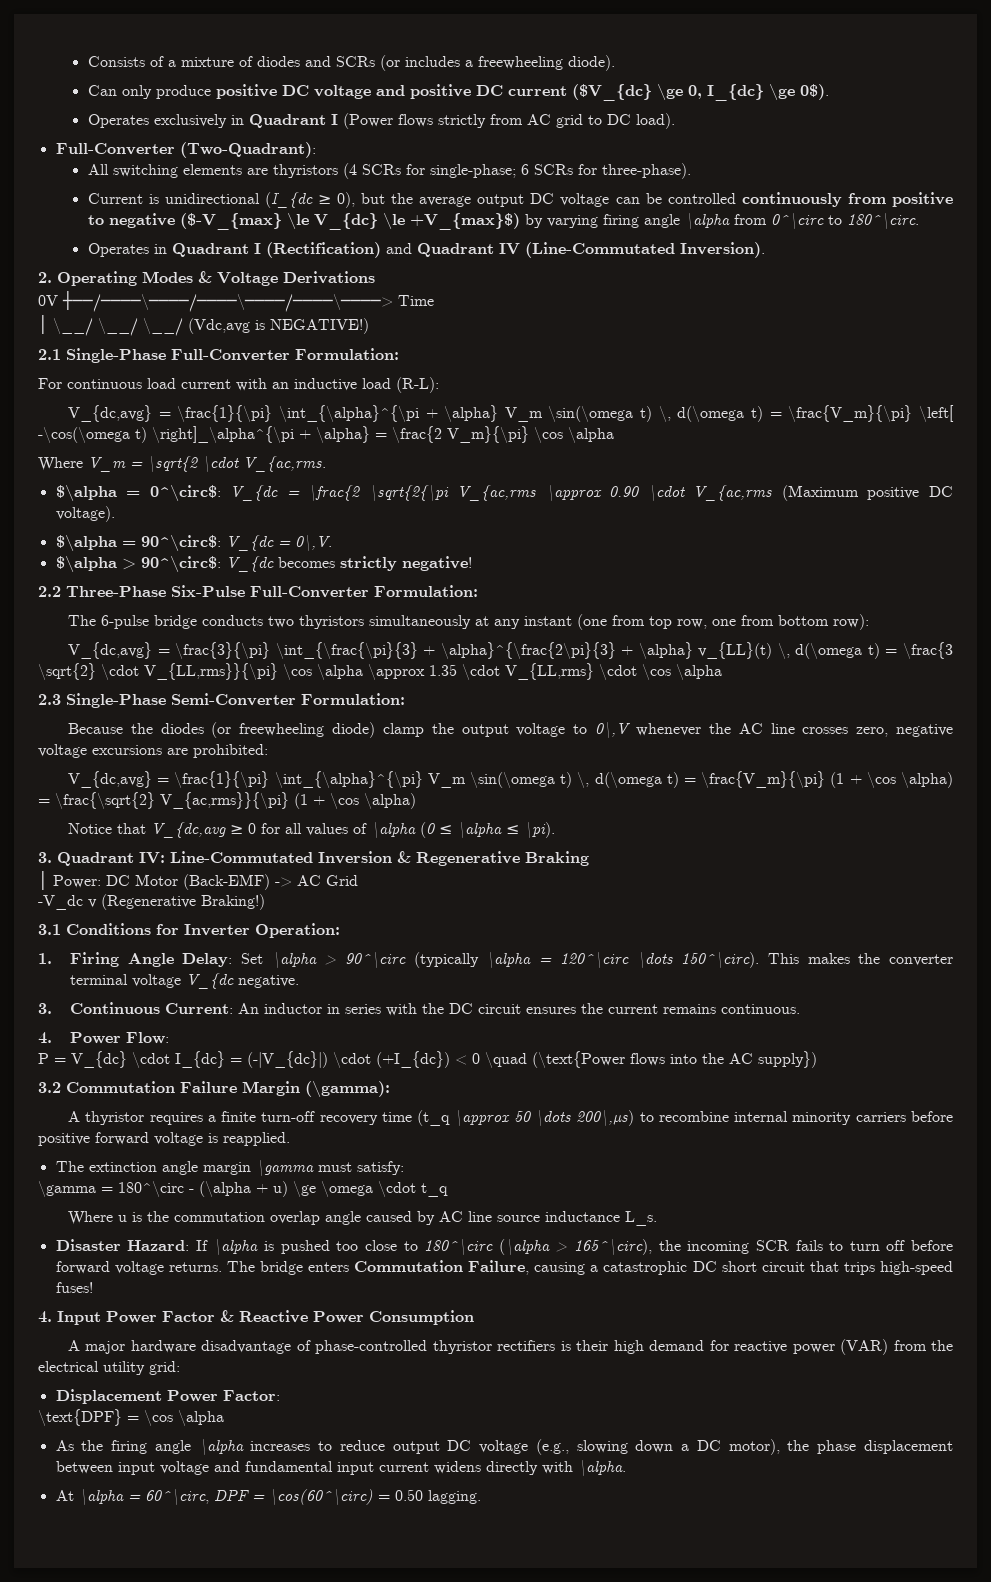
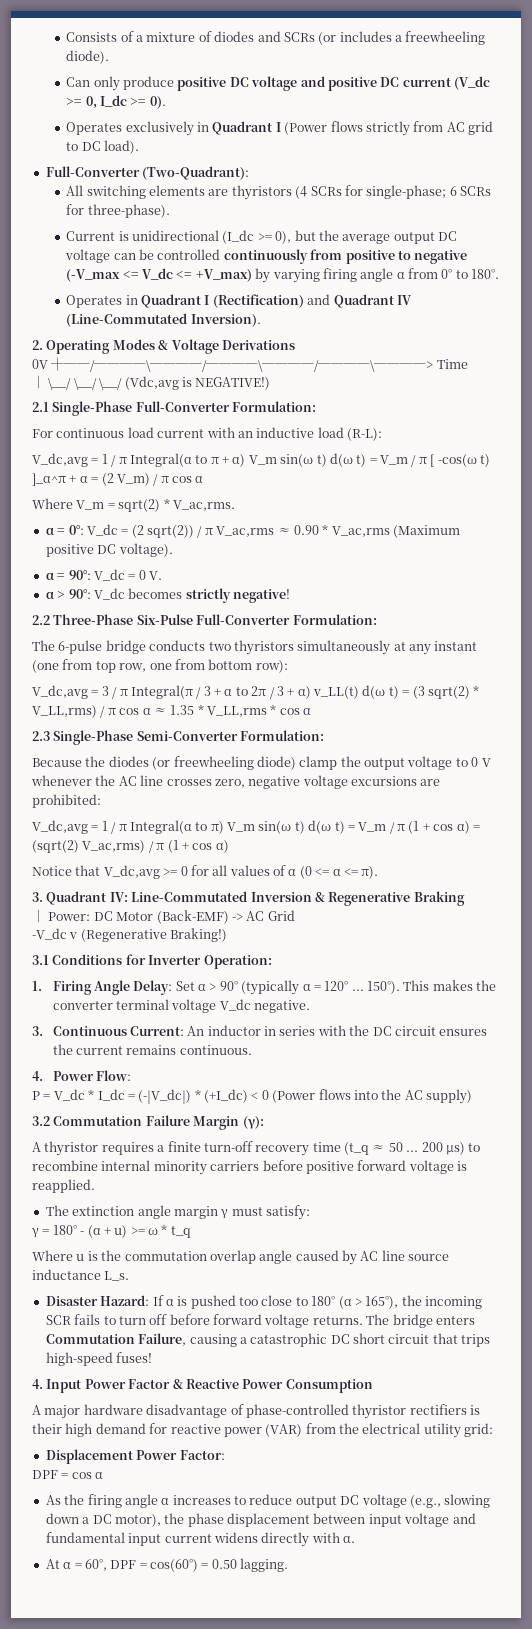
- Can only produce positive DC voltage and positive DC current ($V_{dc} \ge 0, I_{dc} \ge 0$).
+ Can only produce positive DC voltage and positive DC current (V_dc >= 0, I_dc >= 0).
- Current is unidirectional (I_{dc ≥ 0), but the average output DC voltage can be controlled continuously from positive to negative ($-V_{max} \le V_{dc} \le +V_{max}$) by varying firing angle \alpha from 0^\circ to 180^\circ.
+ Current is unidirectional (I_dc >= 0), but the average output DC voltage can be controlled continuously from positive to negative (-V_max <= V_dc <= +V_max) by varying firing angle α from 0° to 180°.
- V_{dc,avg} = \frac{1}{\pi} \int_{\alpha}^{\pi + \alpha} V_m \sin(\omega t) \, d(\omega t) = \frac{V_m}{\pi} \left[ -\cos(\omega t) \right]_\alpha^{\pi + \alpha} = \frac{2 V_m}{\pi} \cos \alpha
- Where V_m = \sqrt{2 \cdot V_{ac,rms.
- $\alpha = 0^\circ$: V_{dc = \frac{2 \sqrt{2{\pi V_{ac,rms \approx 0.90 \cdot V_{ac,rms (Maximum positive DC voltage).
- $\alpha = 90^\circ$: V_{dc = 0\,V.
- $\alpha > 90^\circ$: V_{dc becomes strictly negative!
+ V_dc,avg = 1 / π Integral(α to π + α) V_m sin(ω t) d(ω t) = V_m / π [ -cos(ω t) ]_α^π + α = (2 V_m) / π cos α
+ Where V_m = sqrt(2) * V_ac,rms.
+ α = 0°: V_dc = (2 sqrt(2)) / π V_ac,rms ≈ 0.90 * V_ac,rms (Maximum positive DC voltage).
+ α = 90°: V_dc = 0 V.
+ α > 90°: V_dc becomes strictly negative!
- V_{dc,avg} = \frac{3}{\pi} \int_{\frac{\pi}{3} + \alpha}^{\frac{2\pi}{3} + \alpha} v_{LL}(t) \, d(\omega t) = \frac{3 \sqrt{2} \cdot V_{LL,rms}}{\pi} \cos \alpha \approx 1.35 \cdot V_{LL,rms} \cdot \cos \alpha
+ V_dc,avg = 3 / π Integral(π / 3 + α to 2π / 3 + α) v_LL(t) d(ω t) = (3 sqrt(2) * V_LL,rms) / π cos α ≈ 1.35 * V_LL,rms * cos α
- Because the diodes (or freewheeling diode) clamp the output voltage to 0\,V whenever the AC line crosses zero, negative voltage excursions are prohibited:
+ Because the diodes (or freewheeling diode) clamp the output voltage to 0 V whenever the AC line crosses zero, negative voltage excursions are prohibited:
- V_{dc,avg} = \frac{1}{\pi} \int_{\alpha}^{\pi} V_m \sin(\omega t) \, d(\omega t) = \frac{V_m}{\pi} (1 + \cos \alpha) = \frac{\sqrt{2} V_{ac,rms}}{\pi} (1 + \cos \alpha)
+ V_dc,avg = 1 / π Integral(α to π) V_m sin(ω t) d(ω t) = V_m / π (1 + cos α) = (sqrt(2) V_ac,rms) / π (1 + cos α)
- Notice that V_{dc,avg ≥ 0 for all values of \alpha (0 ≤ \alpha ≤ \pi).
+ Notice that V_dc,avg >= 0 for all values of α (0 <= α <= π).
- 1. Firing Angle Delay: Set \alpha > 90^\circ (typically \alpha = 120^\circ \dots 150^\circ).
+ 1. Firing Angle Delay: Set α > 90° (typically α = 120° ... 150°).
- This makes the converter terminal voltage V_{dc negative.
+ This makes the converter terminal voltage V_dc negative.
- P = V_{dc} \cdot I_{dc} = (-|V_{dc}|) \cdot (+I_{dc}) < 0 \quad (\text{Power flows into the AC supply})
+ P = V_dc * I_dc = (-|V_dc|) * (+I_dc) < 0 (Power flows into the AC supply)
- 3.2 Commutation Failure Margin (\gamma):
+ 3.2 Commutation Failure Margin (γ):
- A thyristor requires a finite turn-off recovery time (t_q \approx 50 \dots 200\,µs) to recombine internal minority carriers before positive forward voltage is reapplied.
+ A thyristor requires a finite turn-off recovery time (t_q ≈ 50 ... 200 µs) to recombine internal minority carriers before positive forward voltage is reapplied.
- The extinction angle margin \gamma must satisfy:
+ The extinction angle margin γ must satisfy:
- \gamma = 180^\circ - (\alpha + u) \ge \omega \cdot t_q
+ γ = 180° - (α + u) >= ω * t_q
- Disaster Hazard: If \alpha is pushed too close to 180^\circ (\alpha > 165^\circ), the incoming SCR fails to turn off before forward voltage returns.
+ Disaster Hazard: If α is pushed too close to 180° (α > 165°), the incoming SCR fails to turn off before forward voltage returns.
- \text{DPF} = \cos \alpha
+ DPF = cos α
- As the firing angle \alpha increases to reduce output DC voltage (e.g., slowing down a DC motor), the phase displacement between input voltage and fundamental input current widens directly with \alpha.
+ As the firing angle α increases to reduce output DC voltage (e.g., slowing down a DC motor), the phase displacement between input voltage and fundamental input current widens directly with α.
- At \alpha = 60^\circ, DPF = \cos(60^\circ) = 0.50 lagging.
+ At α = 60°, DPF = cos(60°) = 0.50 lagging.

